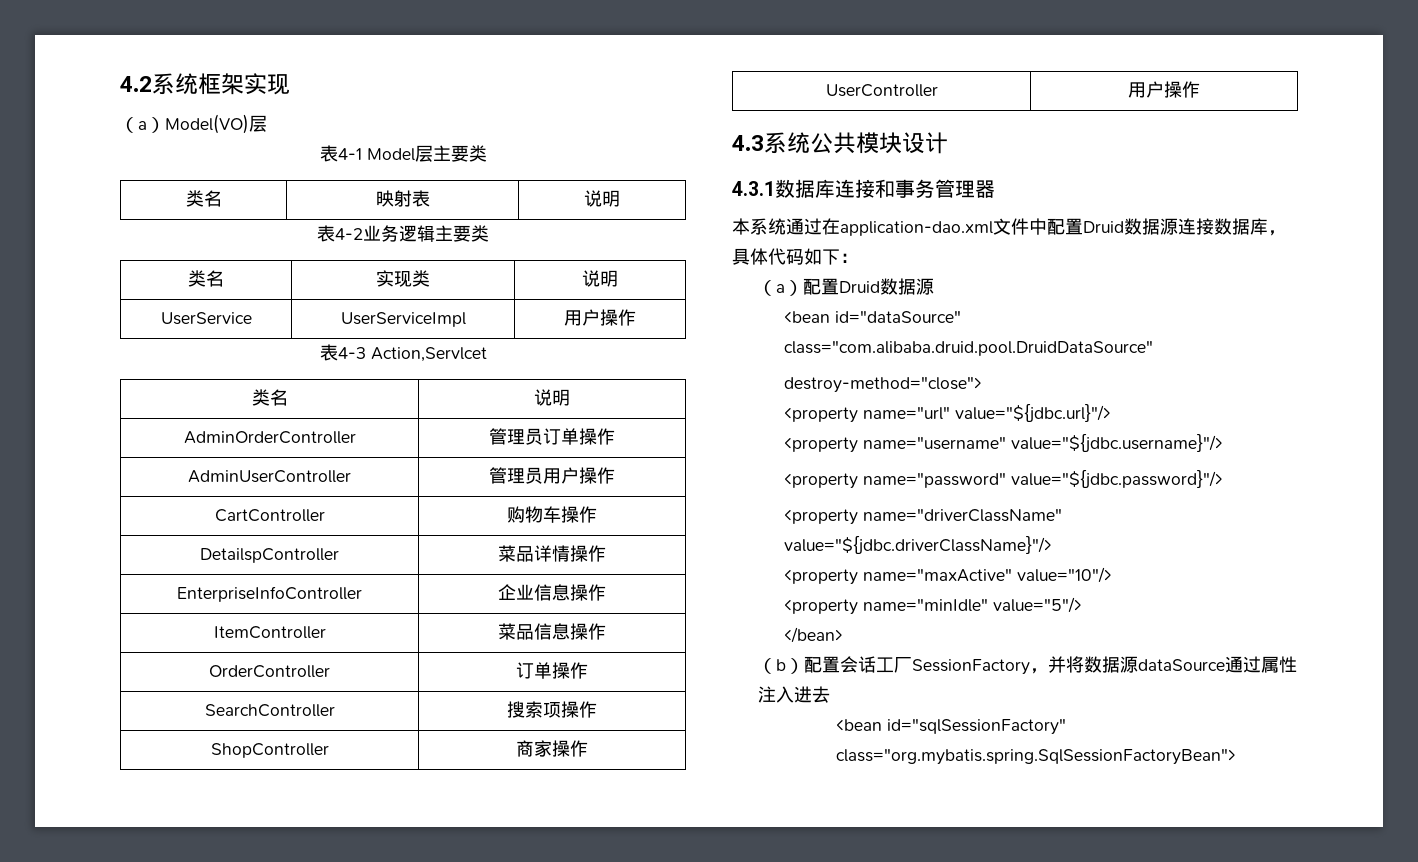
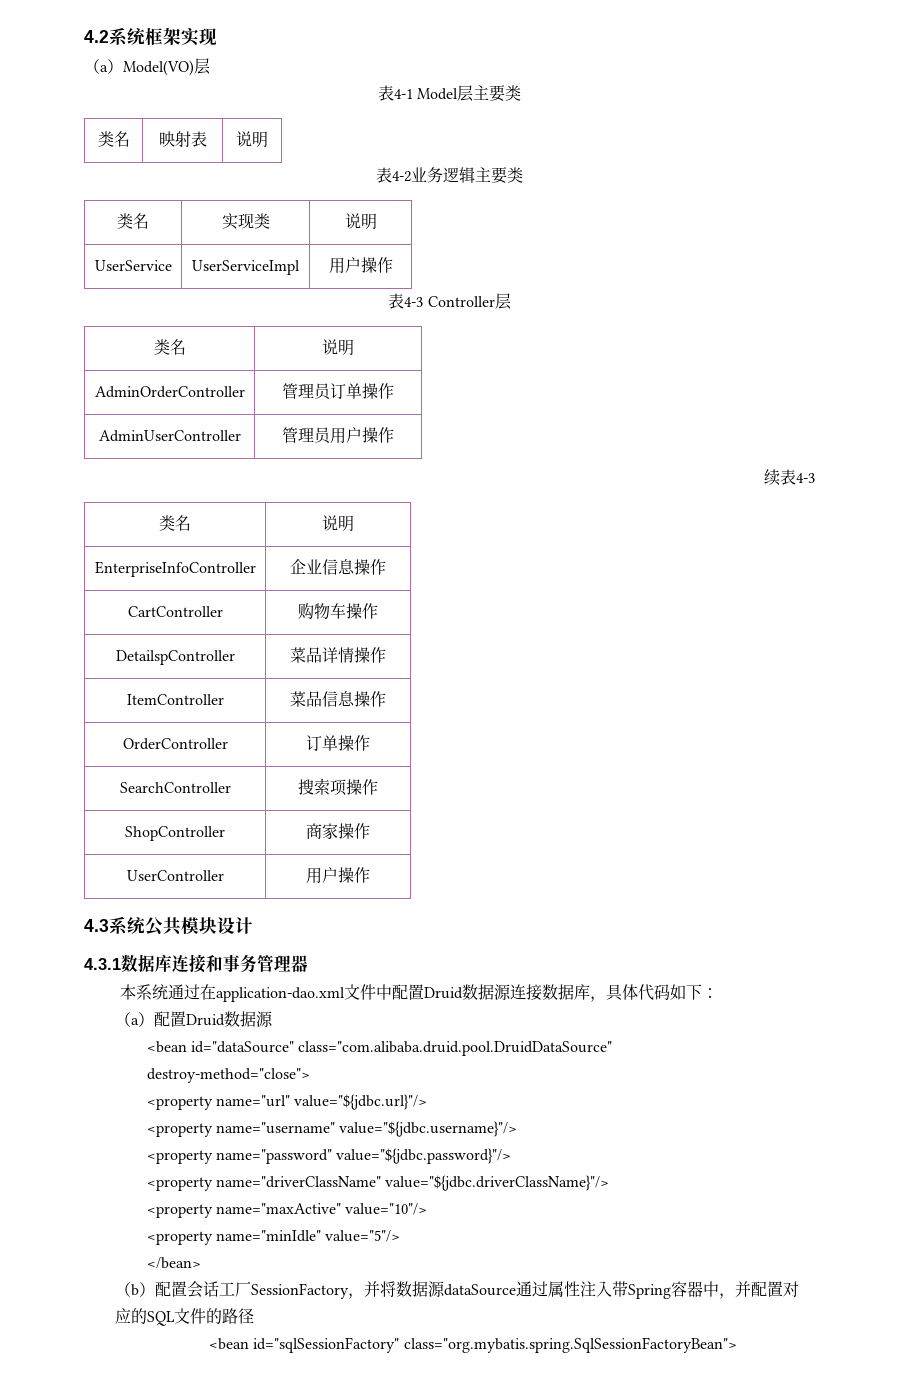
- 表4-3 Action,Servlcet
+ 表4-3 Controller层
+ 续表4-3
+ 类名 | 说明
+ EnterpriseInfoController | 企业信息操作
- EnterpriseInfoController | 企业信息操作
- （b）配置会话工厂SessionFactory，并将数据源dataSource通过属性注入进去
+ （b）配置会话工厂SessionFactory，并将数据源dataSource通过属性注入带Spring容器中，并配置对应的SQL文件的路径

